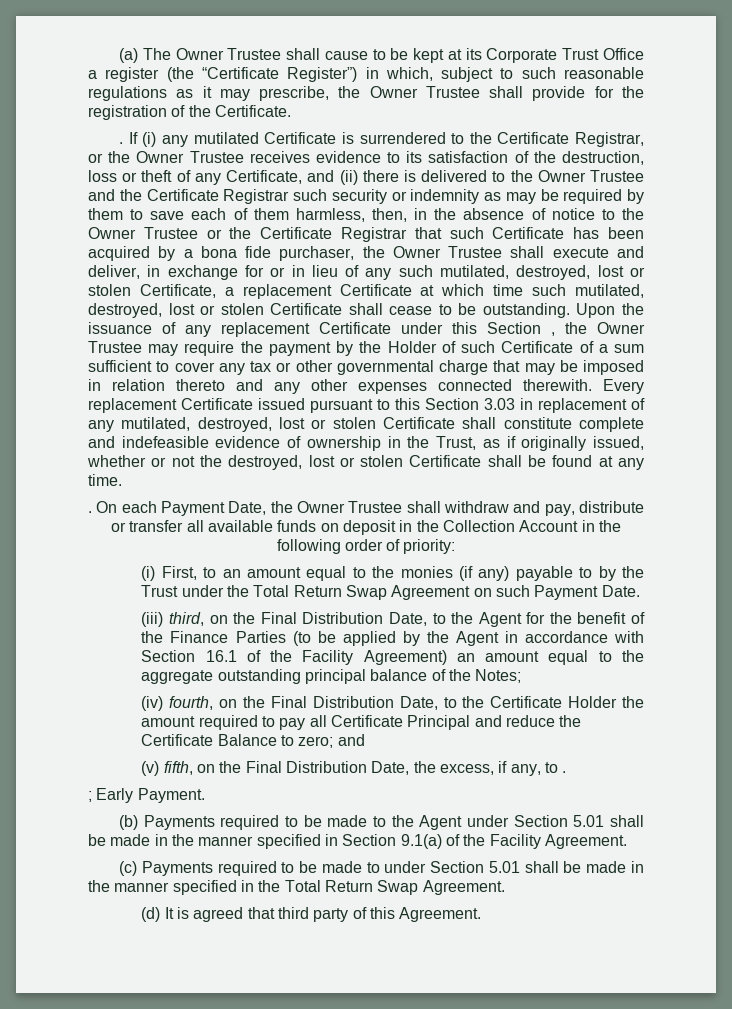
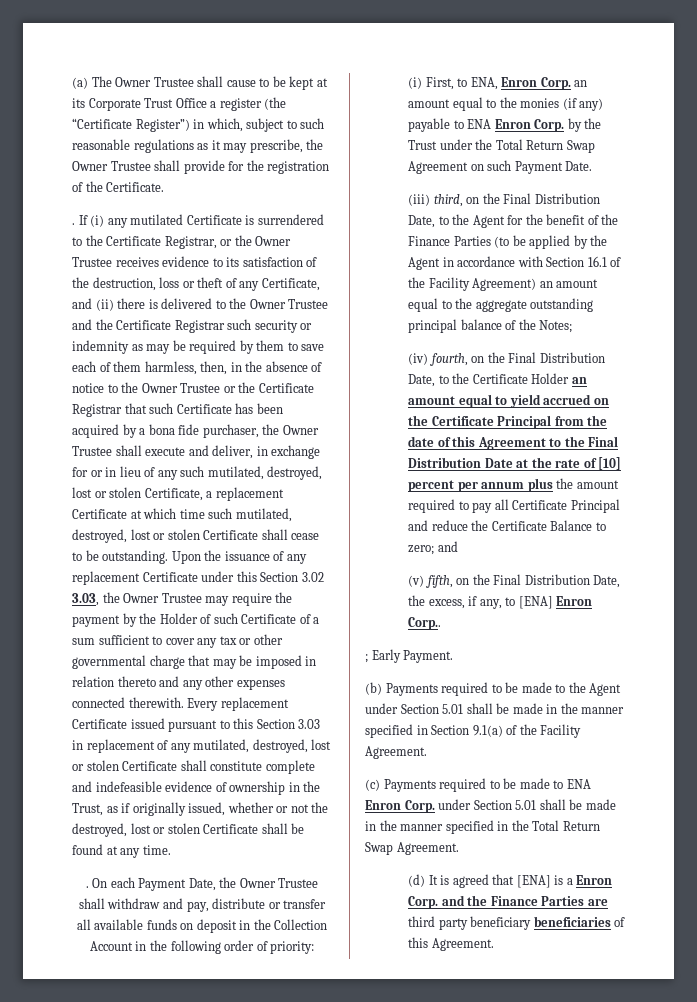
- Upon the issuance of any replacement Certificate under this Section , the Owner Trustee may require the payment by the Holder of such Certificate of a sum sufficient to cover any tax or other governmental charge that may be imposed in relation thereto and any other expenses connected therewith.
+ Upon the issuance of any replacement Certificate under this Section 3.02 3.03, the Owner Trustee may require the payment by the Holder of such Certificate of a sum sufficient to cover any tax or other governmental charge that may be imposed in relation thereto and any other expenses connected therewith.
- (i) First, to an amount equal to the monies (if any) payable to by the Trust under the Total Return Swap Agreement on such Payment Date.
+ (i) First, to ENA, Enron Corp. an amount equal to the monies (if any) payable to ENA Enron Corp. by the Trust under the Total Return Swap Agreement on such Payment Date.
- (iv) fourth, on the Final Distribution Date, to the Certificate Holder the amount required to pay all Certificate Principal and reduce the Certificate Balance to zero; and
+ (iv) fourth, on the Final Distribution Date, to the Certificate Holder an amount equal to yield accrued on the Certificate Principal from the date of this Agreement to the Final Distribution Date at the rate of [10] percent per annum plus the amount required to pay all Certificate Principal and reduce the Certificate Balance to zero; and
- (v) fifth, on the Final Distribution Date, the excess, if any, to .
+ (v) fifth, on the Final Distribution Date, the excess, if any, to [ENA] Enron Corp..
- (c) Payments required to be made to under Section 5.01 shall be made in the manner specified in the Total Return Swap Agreement.
+ (c) Payments required to be made to ENA Enron Corp. under Section 5.01 shall be made in the manner specified in the Total Return Swap Agreement.
- (d) It is agreed that third party of this Agreement.
+ (d) It is agreed that [ENA] is a Enron Corp. and the Finance Parties are third party beneficiary beneficiaries of this Agreement.

